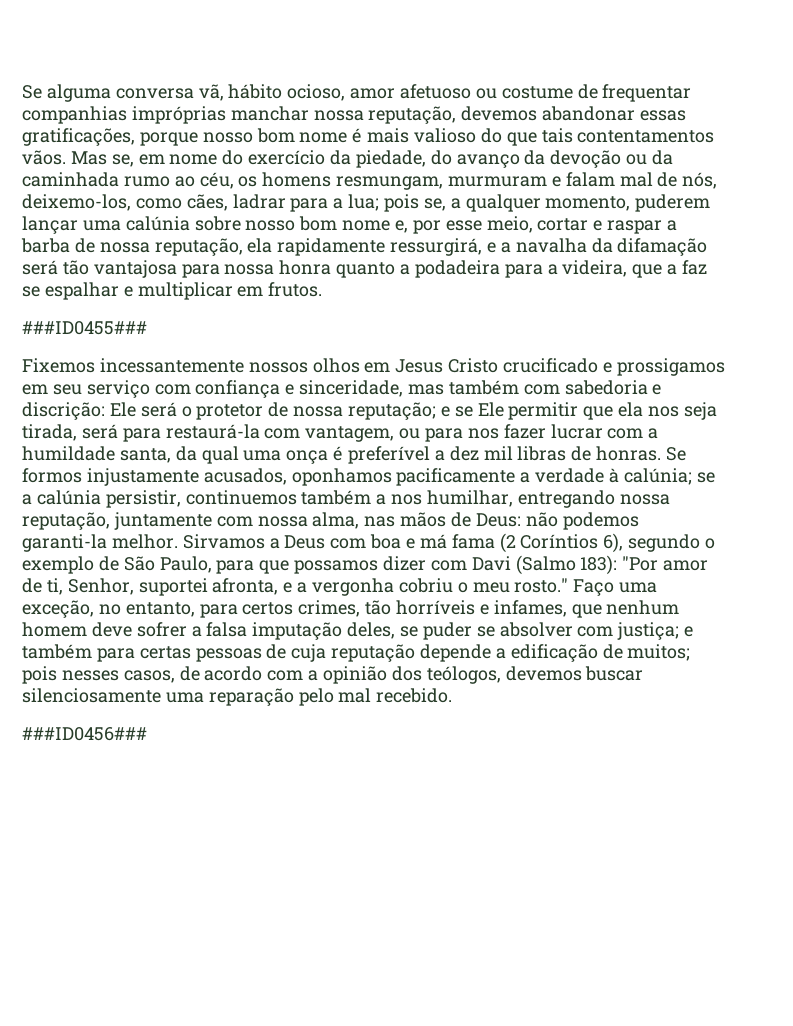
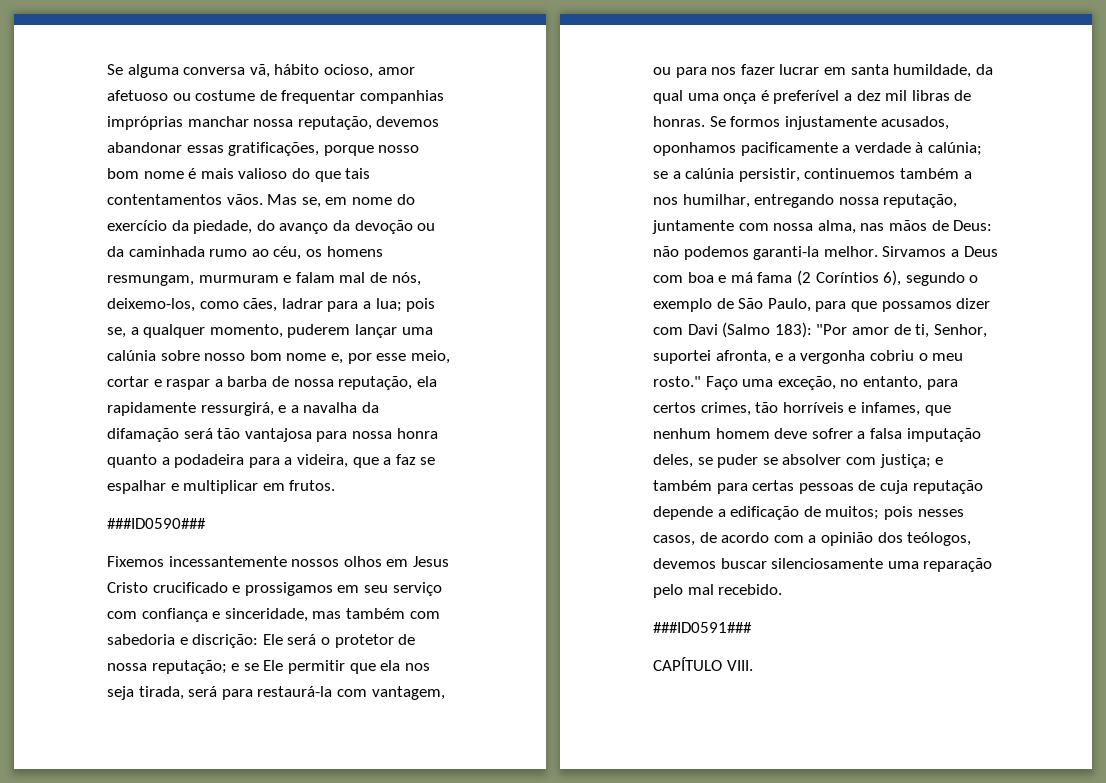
- ###ID0455###
+ ###ID0590###
- e se Ele permitir que ela nos seja tirada, será para restaurá-la com vantagem, ou para nos fazer lucrar com a humildade santa, da qual uma onça é preferível a dez mil libras de honras.
+ e se Ele permitir que ela nos seja tirada, será para restaurá-la com vantagem, ou para nos fazer lucrar em santa humildade, da qual uma onça é preferível a dez mil libras de honras.
- ###ID0456###
+ ###ID0591###
+ CAPÍTULO VIII.

